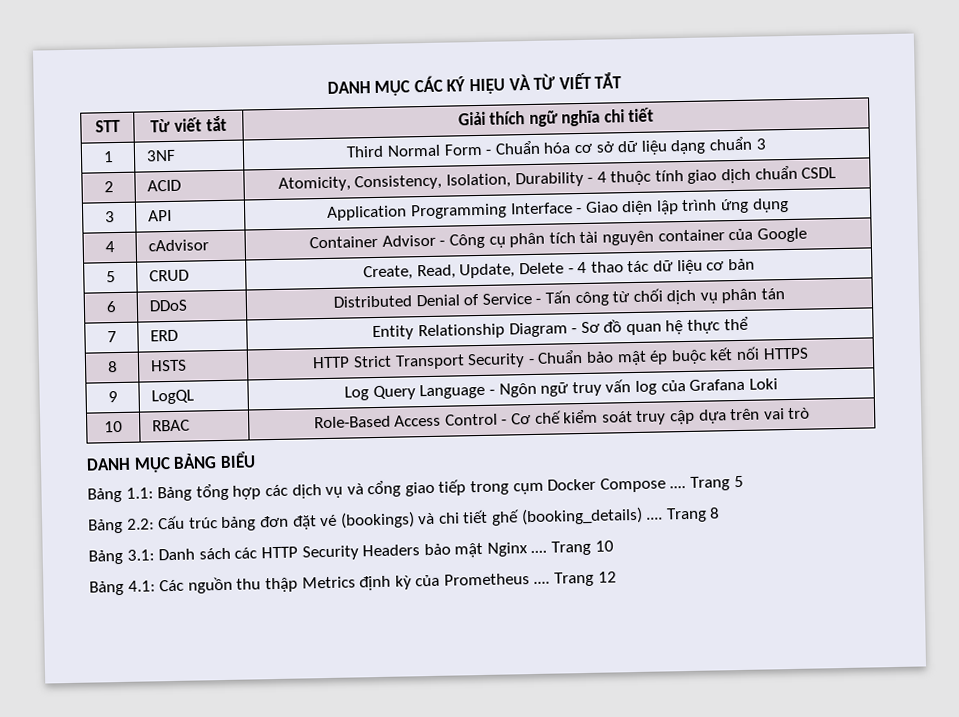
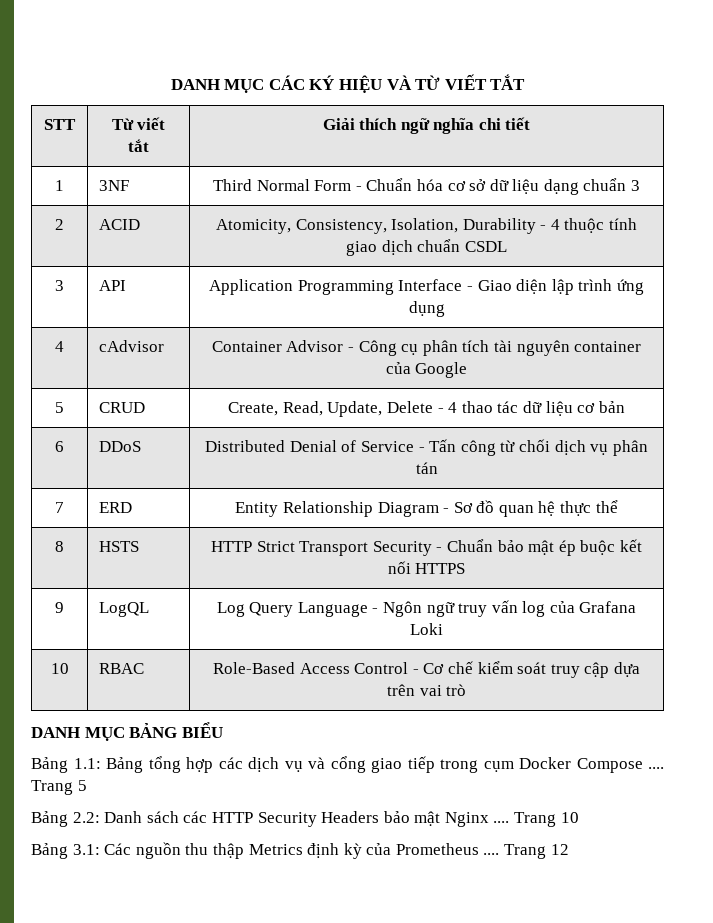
- Bảng 2.2: Cấu trúc bảng đơn đặt vé (bookings) và chi tiết ghế (booking_details) .... Trang 8
- Bảng 3.1: Danh sách các HTTP Security Headers bảo mật Nginx ....
+ Bảng 2.2: Danh sách các HTTP Security Headers bảo mật Nginx ....
- Bảng 4.1: Các nguồn thu thập Metrics định kỳ của Prometheus ....
+ Bảng 3.1: Các nguồn thu thập Metrics định kỳ của Prometheus ....

